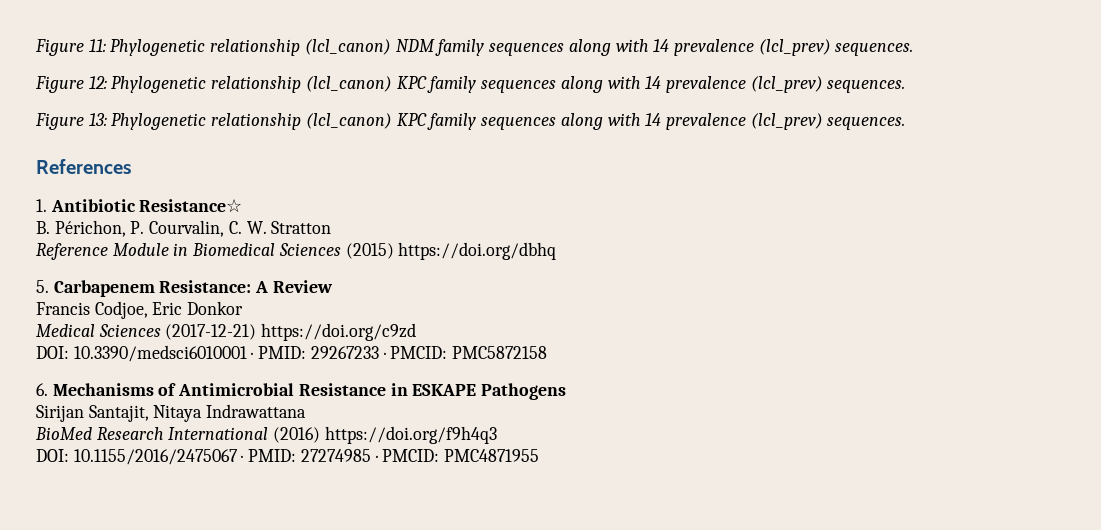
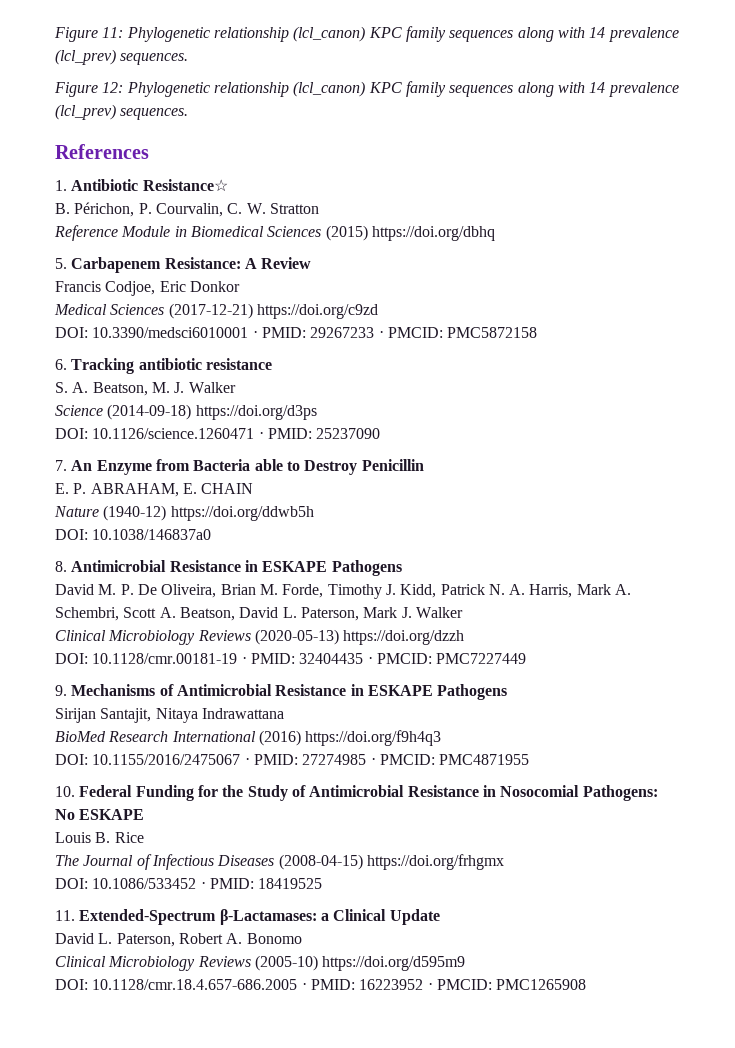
- Figure 11: Phylogenetic relationship (lcl_canon) NDM family sequences along with 14 prevalence (lcl_prev) sequences.
- Figure 12: Phylogenetic relationship (lcl_canon) KPC family sequences along with 14 prevalence (lcl_prev) sequences.
+ Figure 11: Phylogenetic relationship (lcl_canon) KPC family sequences along with 14 prevalence (lcl_prev) sequences.
- Figure 13: Phylogenetic relationship (lcl_canon) KPC family sequences along with 14 prevalence (lcl_prev) sequences.
+ Figure 12: Phylogenetic relationship (lcl_canon) KPC family sequences along with 14 prevalence (lcl_prev) sequences.
- 6. Mechanisms of Antimicrobial Resistance in ESKAPE Pathogens
+ 6. Tracking antibiotic resistance
+ S. A. Beatson, M. J. Walker
+ Science (2014-09-18) https://doi.org/d3ps
+ DOI: 10.1126/science.1260471 · PMID: 25237090
+ 7. An Enzyme from Bacteria able to Destroy Penicillin
+ E. P. ABRAHAM, E. CHAIN
+ Nature (1940-12) https://doi.org/ddwb5h
+ DOI: 10.1038/146837a0
+ 8. Antimicrobial Resistance in ESKAPE Pathogens
+ David M. P. De Oliveira, Brian M. Forde, Timothy J. Kidd, Patrick N. A. Harris, Mark A. Schembri, Scott A. Beatson, David L. Paterson, Mark J. Walker
+ Clinical Microbiology Reviews (2020-05-13) https://doi.org/dzzh
+ DOI: 10.1128/cmr.00181-19 · PMID: 32404435 · PMCID: PMC7227449
+ 9. Mechanisms of Antimicrobial Resistance in ESKAPE Pathogens
+ 10. Federal Funding for the Study of Antimicrobial Resistance in Nosocomial Pathogens: No ESKAPE
+ Louis B. Rice
+ The Journal of Infectious Diseases (2008-04-15) https://doi.org/frhgmx
+ DOI: 10.1086/533452 · PMID: 18419525
+ 11. Extended-Spectrum β-Lactamases: a Clinical Update
+ David L. Paterson, Robert A. Bonomo
+ Clinical Microbiology Reviews (2005-10) https://doi.org/d595m9
+ DOI: 10.1128/cmr.18.4.657-686.2005 · PMID: 16223952 · PMCID: PMC1265908

